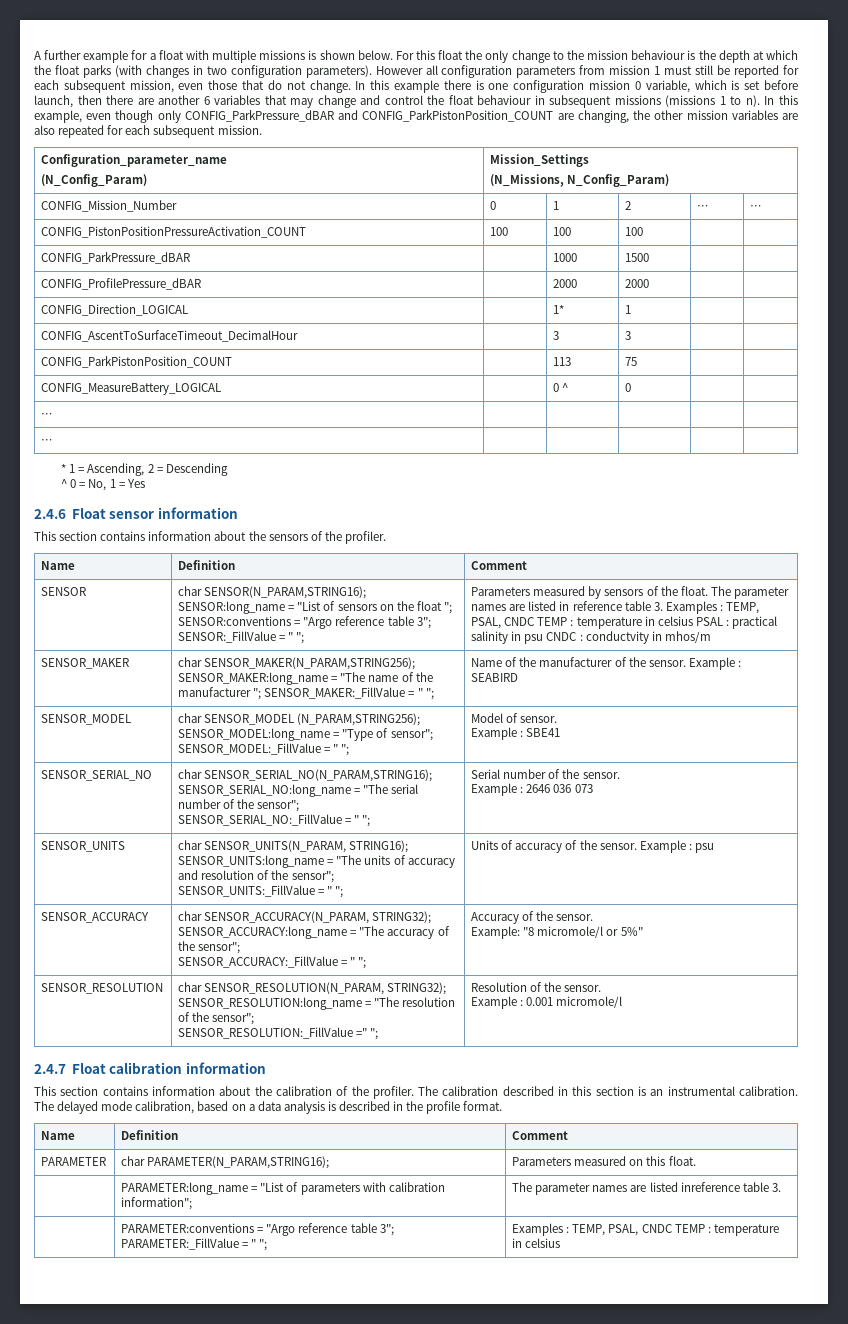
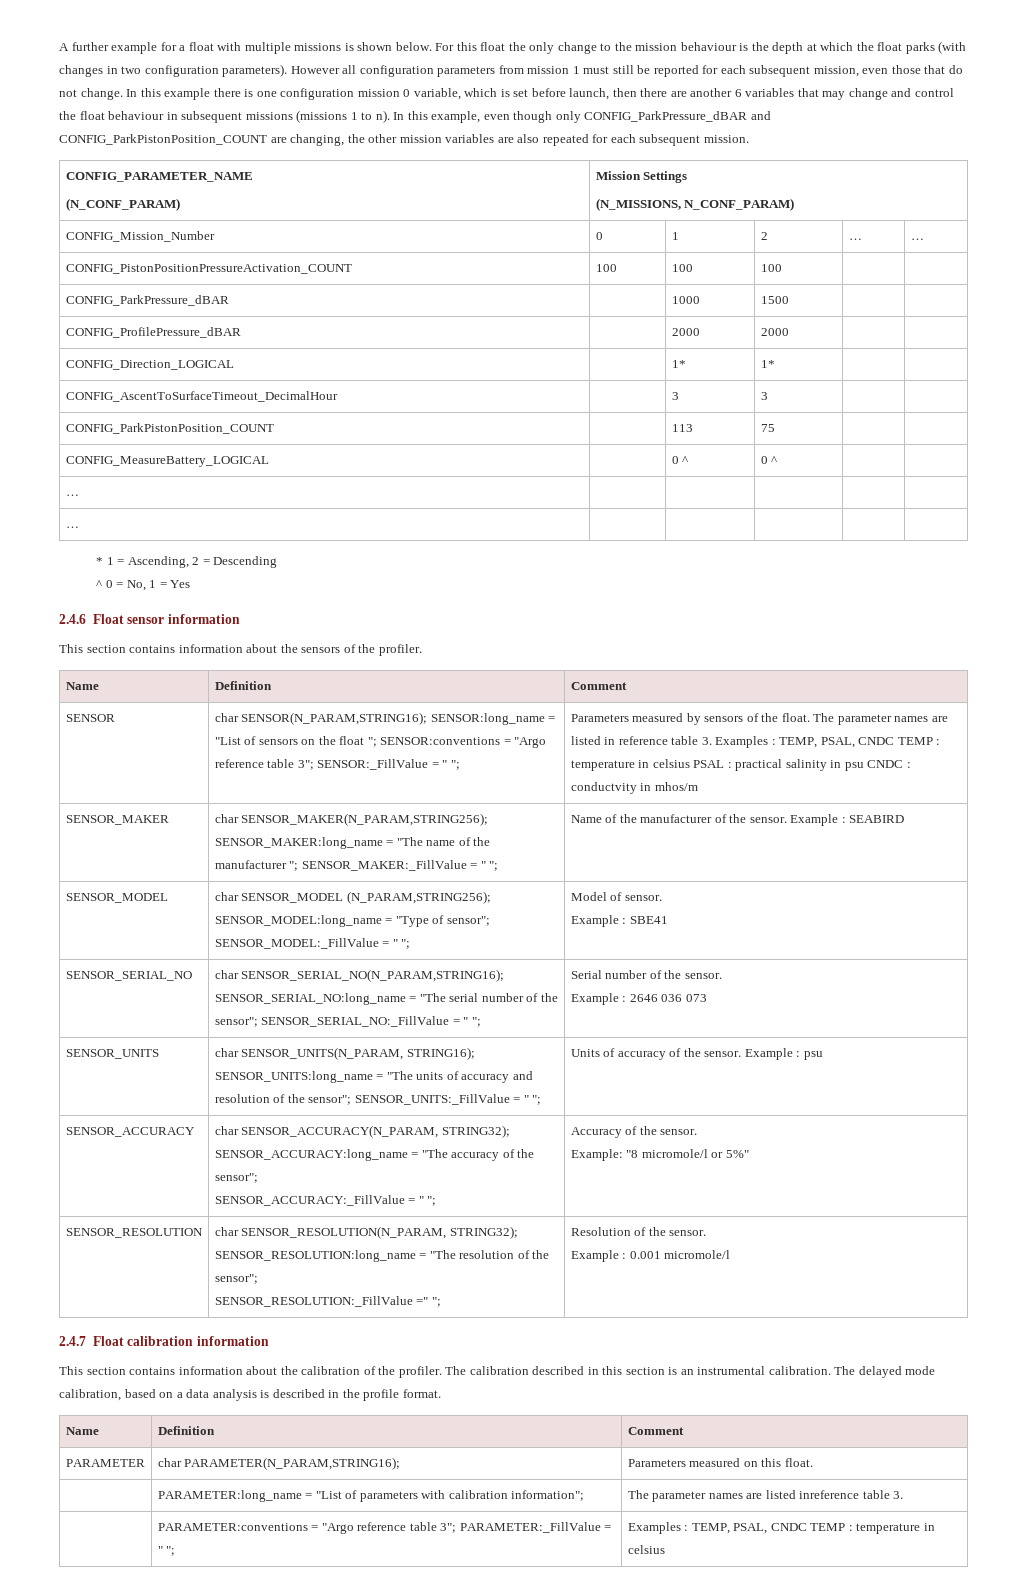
- Configuration_parameter_name
- (N_Config_Param) | Mission_Settings
- (N_Missions, N_Config_Param)
+ CONFIG_PARAMETER_NAME
+ (N_CONF_PARAM) | Mission Settings
+ (N_MISSIONS, N_CONF_PARAM)
- CONFIG_Direction_LOGICAL | | 1* | 1 | |
+ CONFIG_Direction_LOGICAL | | 1* | 1* | |
- CONFIG_MeasureBattery_LOGICAL | | 0 ^ | 0 | |
+ CONFIG_MeasureBattery_LOGICAL | | 0 ^ | 0 ^ | |

